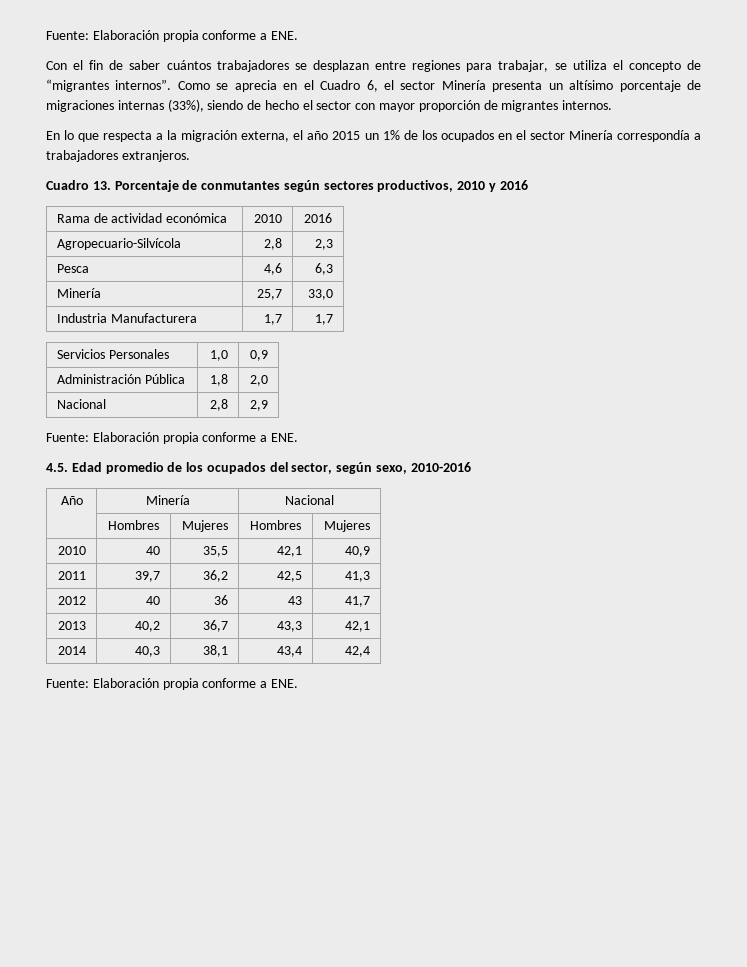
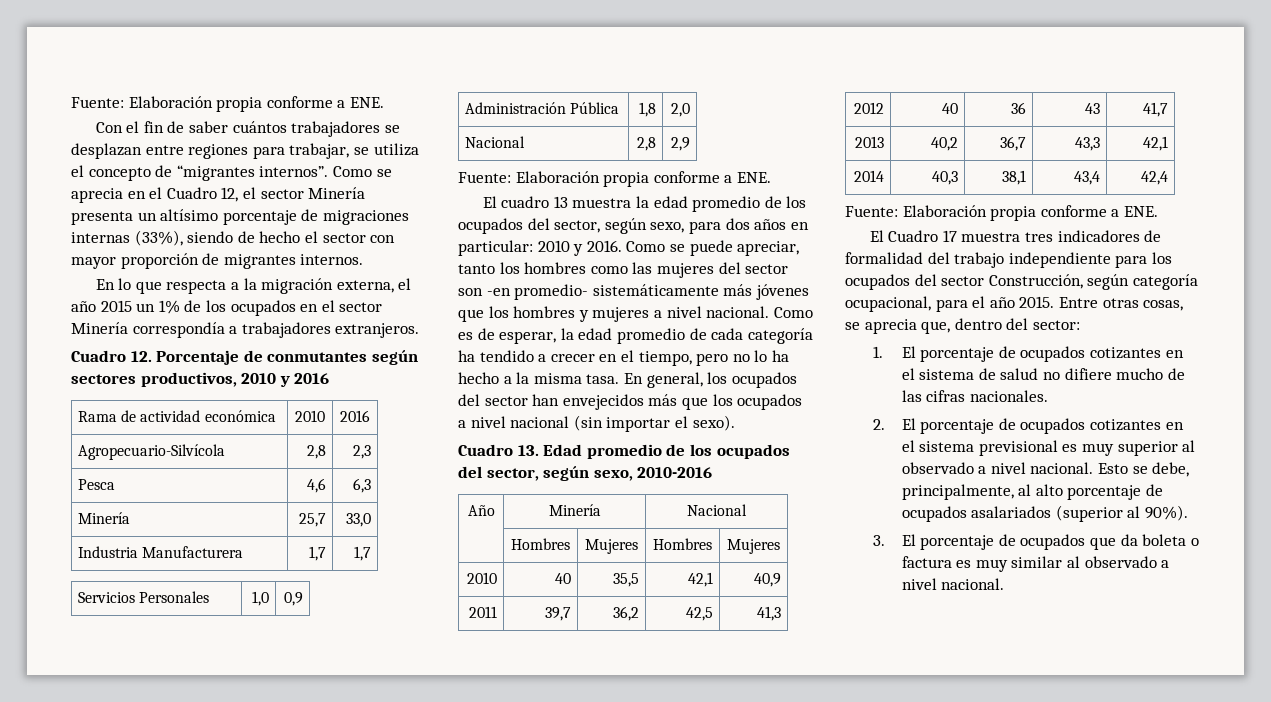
- Como se aprecia en el Cuadro 6, el sector Minería presenta un altísimo porcentaje de migraciones internas (33%), siendo de hecho el sector con mayor proporción de migrantes internos.
+ Como se aprecia en el Cuadro 12, el sector Minería presenta un altísimo porcentaje de migraciones internas (33%), siendo de hecho el sector con mayor proporción de migrantes internos.
- Cuadro 13. Porcentaje de conmutantes según sectores productivos, 2010 y 2016
+ Cuadro 12. Porcentaje de conmutantes según sectores productivos, 2010 y 2016
- 4.5. Edad promedio de los ocupados del sector, según sexo, 2010-2016
+ El cuadro 13 muestra la edad promedio de los ocupados del sector, según sexo, para dos años en particular: 2010 y 2016. Como se puede apreciar, tanto los hombres como las mujeres del sector son -en promedio- sistemáticamente más jóvenes que los hombres y mujeres a nivel nacional. Como es de esperar, la edad promedio de cada categoría ha tendido a crecer en el tiempo, pero no lo ha hecho a la misma tasa. En general, los ocupados del sector han envejecidos más que los ocupados a nivel nacional (sin importar el sexo).
+ Cuadro 13. Edad promedio de los ocupados del sector, según sexo, 2010-2016
+ El Cuadro 17 muestra tres indicadores de formalidad del trabajo independiente para los ocupados del sector Construcción, según categoría ocupacional, para el año 2015. Entre otras cosas, se aprecia que, dentro del sector:
+ 1. El porcentaje de ocupados cotizantes en el sistema de salud no difiere mucho de las cifras nacionales.
+ 2. El porcentaje de ocupados cotizantes en el sistema previsional es muy superior al observado a nivel nacional. Esto se debe, principalmente, al alto porcentaje de ocupados asalariados (superior al 90%).
+ 3. El porcentaje de ocupados que da boleta o factura es muy similar al observado a nivel nacional.

